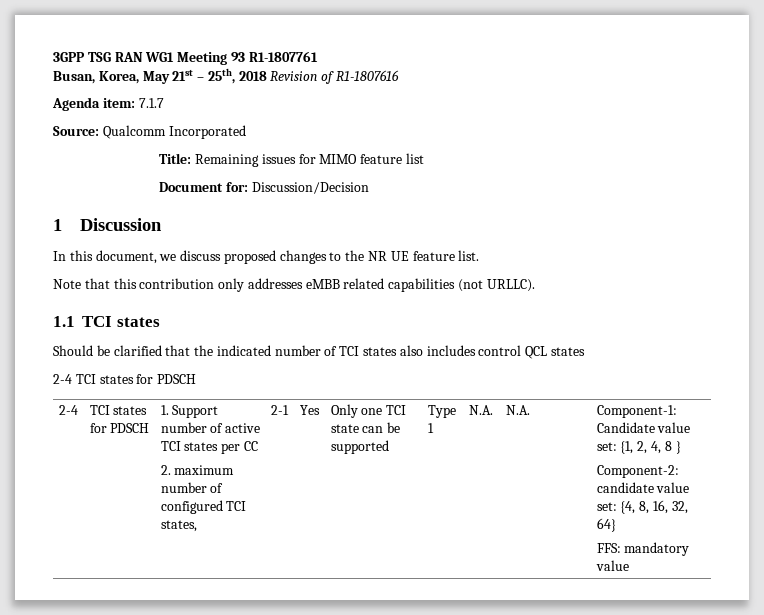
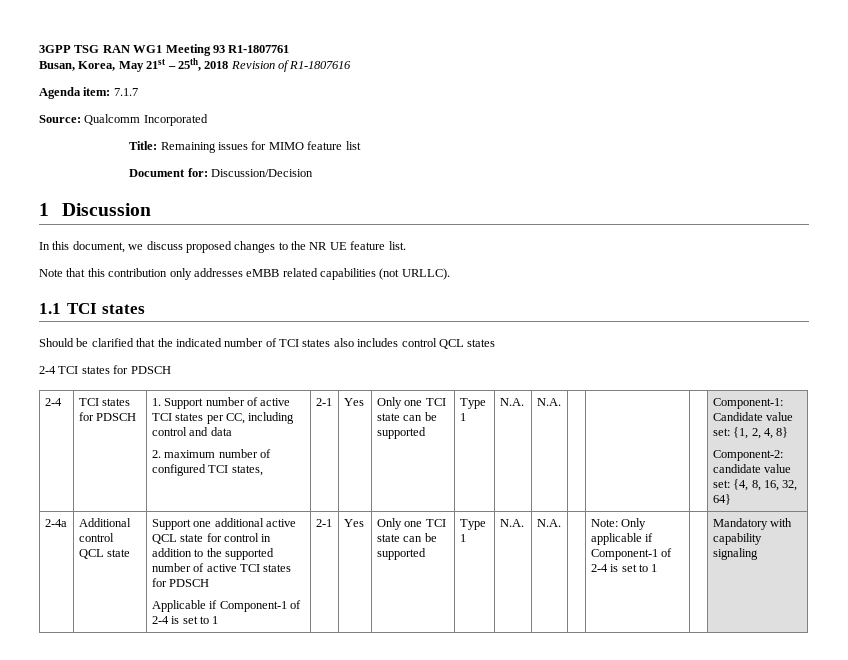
- 1. Support number of active TCI states per CC
+ 1. Support number of active TCI states per CC, including control and data
- Component-1: Candidate value set: {1, 2, 4, 8 }
+ Component-1: Candidate value set: {1, 2, 4, 8}
- FFS: mandatory value
+ 2-4a | Additional control QCL state | Support one additional active QCL state for control in addition to the supported number of active TCI states for PDSCH
+ Applicable if Component-1 of 2-4 is set to 1 | 2-1 | Yes | Only one TCI state can be supported | Type 1 | N.A. | N.A. | | Note: Only applicable if Component-1 of 2-4 is set to 1 | | Mandatory with capability signaling

